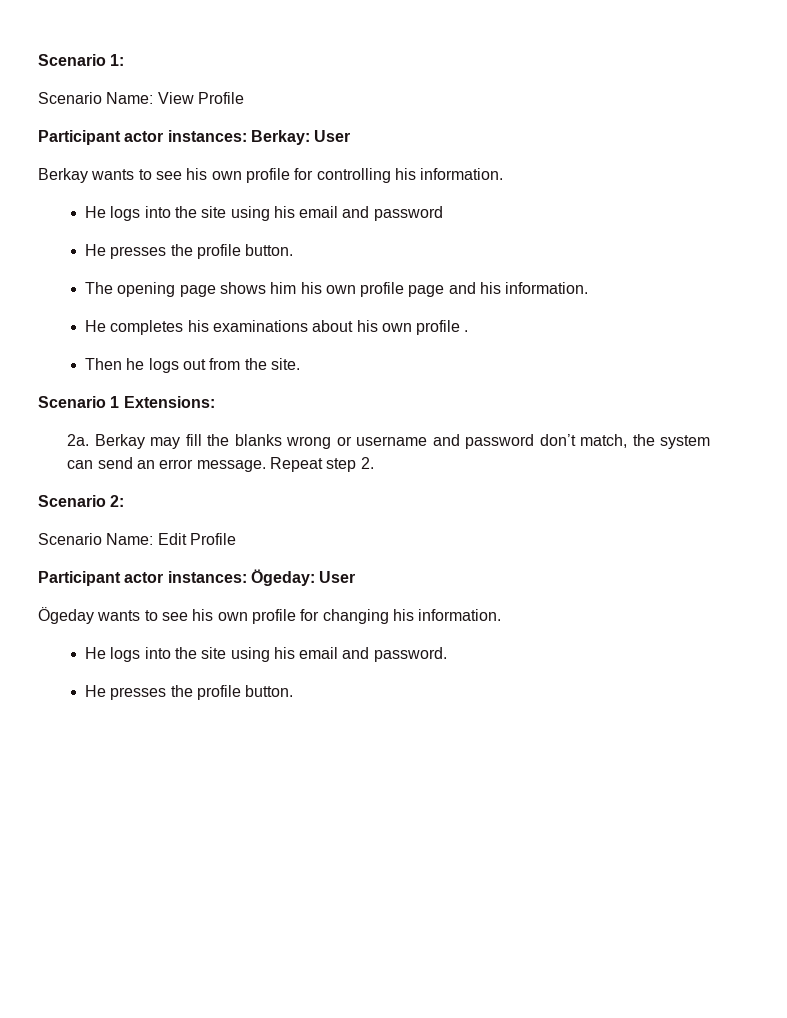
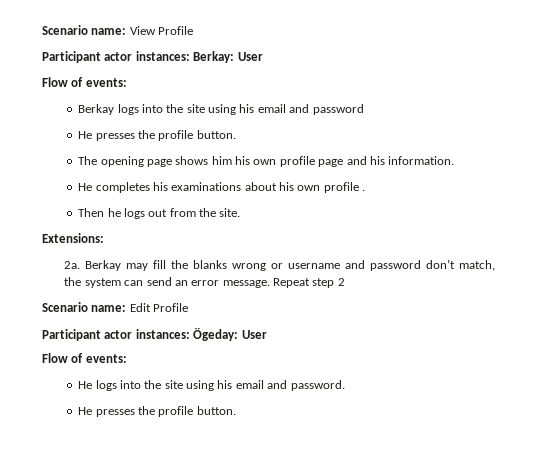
- Scenario 1:
- Scenario Name: View Profile
+ Scenario name: View Profile
  Participant actor instances: Berkay: User
- Berkay wants to see his own profile for controlling his information.
- He logs into the site using his email and password
+ Flow of events:
+ Berkay logs into the site using his email and password
- Scenario 1 Extensions:
+ Extensions:
- Repeat step 2.
- Scenario 2:
- Scenario Name: Edit Profile
+ Repeat step 2
+ Scenario name: Edit Profile
  Participant actor instances: Ögeday: User
- Ögeday wants to see his own profile for changing his information.
+ Flow of events:

